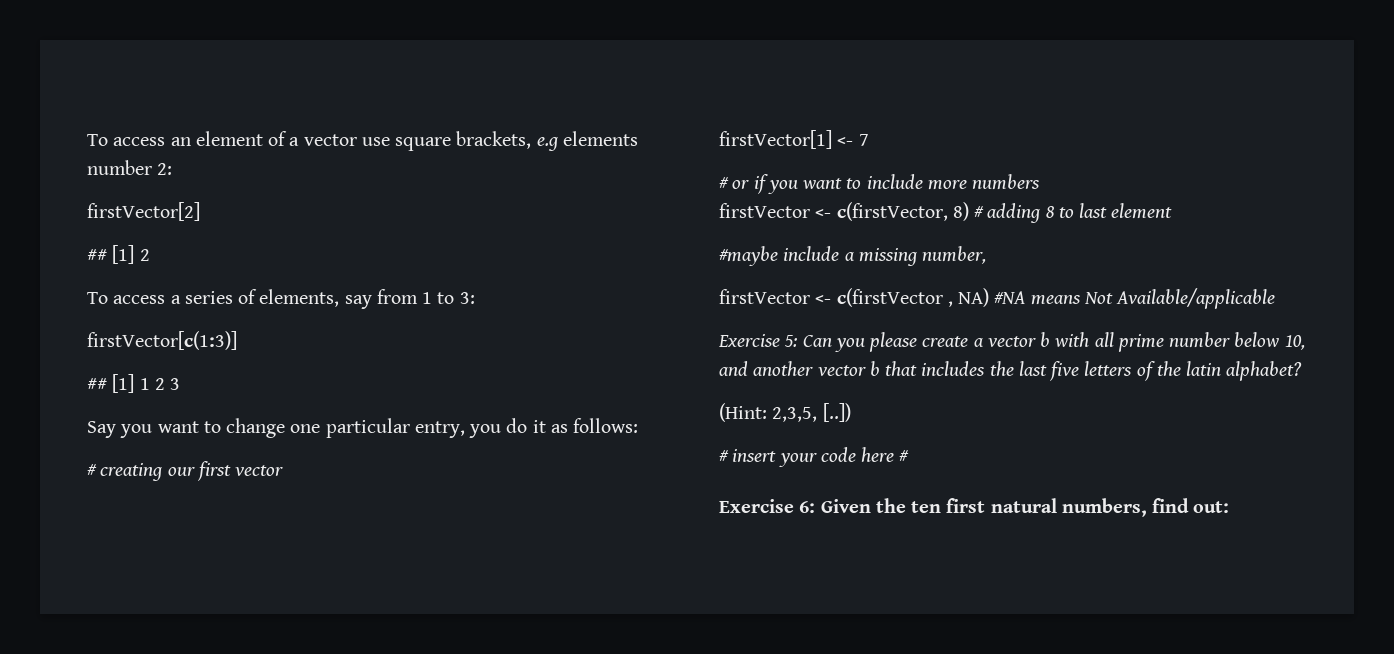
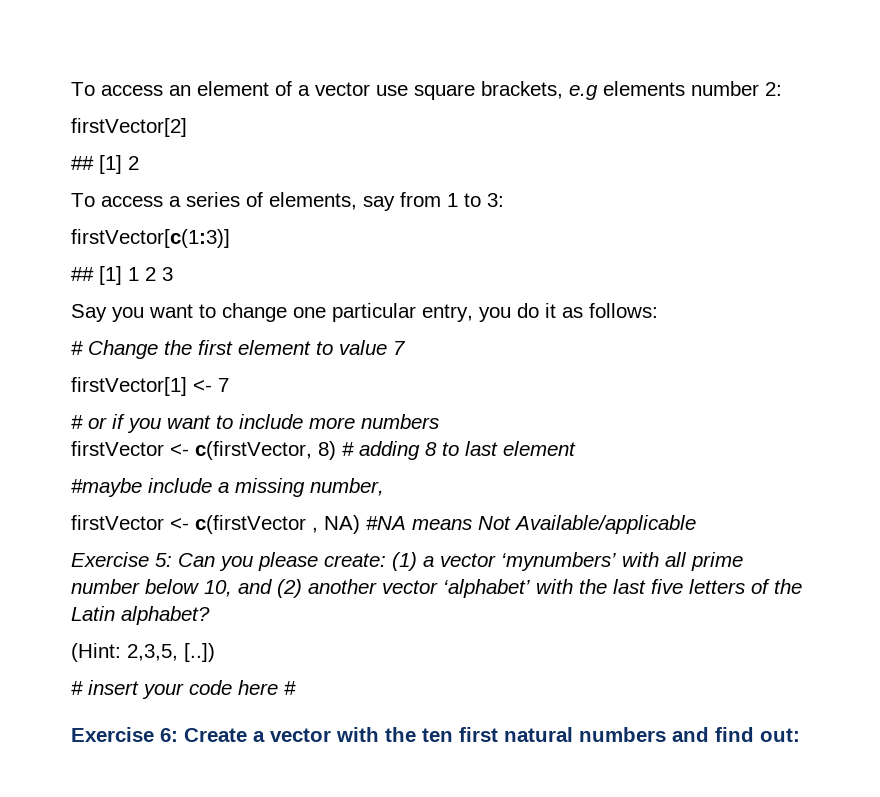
- # creating our first vector
+ # Change the first element to value 7
- Exercise 5: Can you please create a vector b with all prime number below 10, and another vector b that includes the last five letters of the latin alphabet?
+ Exercise 5: Can you please create: (1) a vector ‘mynumbers’ with all prime number below 10, and (2) another vector ‘alphabet’ with the last five letters of the Latin alphabet?
- Exercise 6: Given the ten first natural numbers, find out:
+ Exercise 6: Create a vector with the ten first natural numbers and find out:

